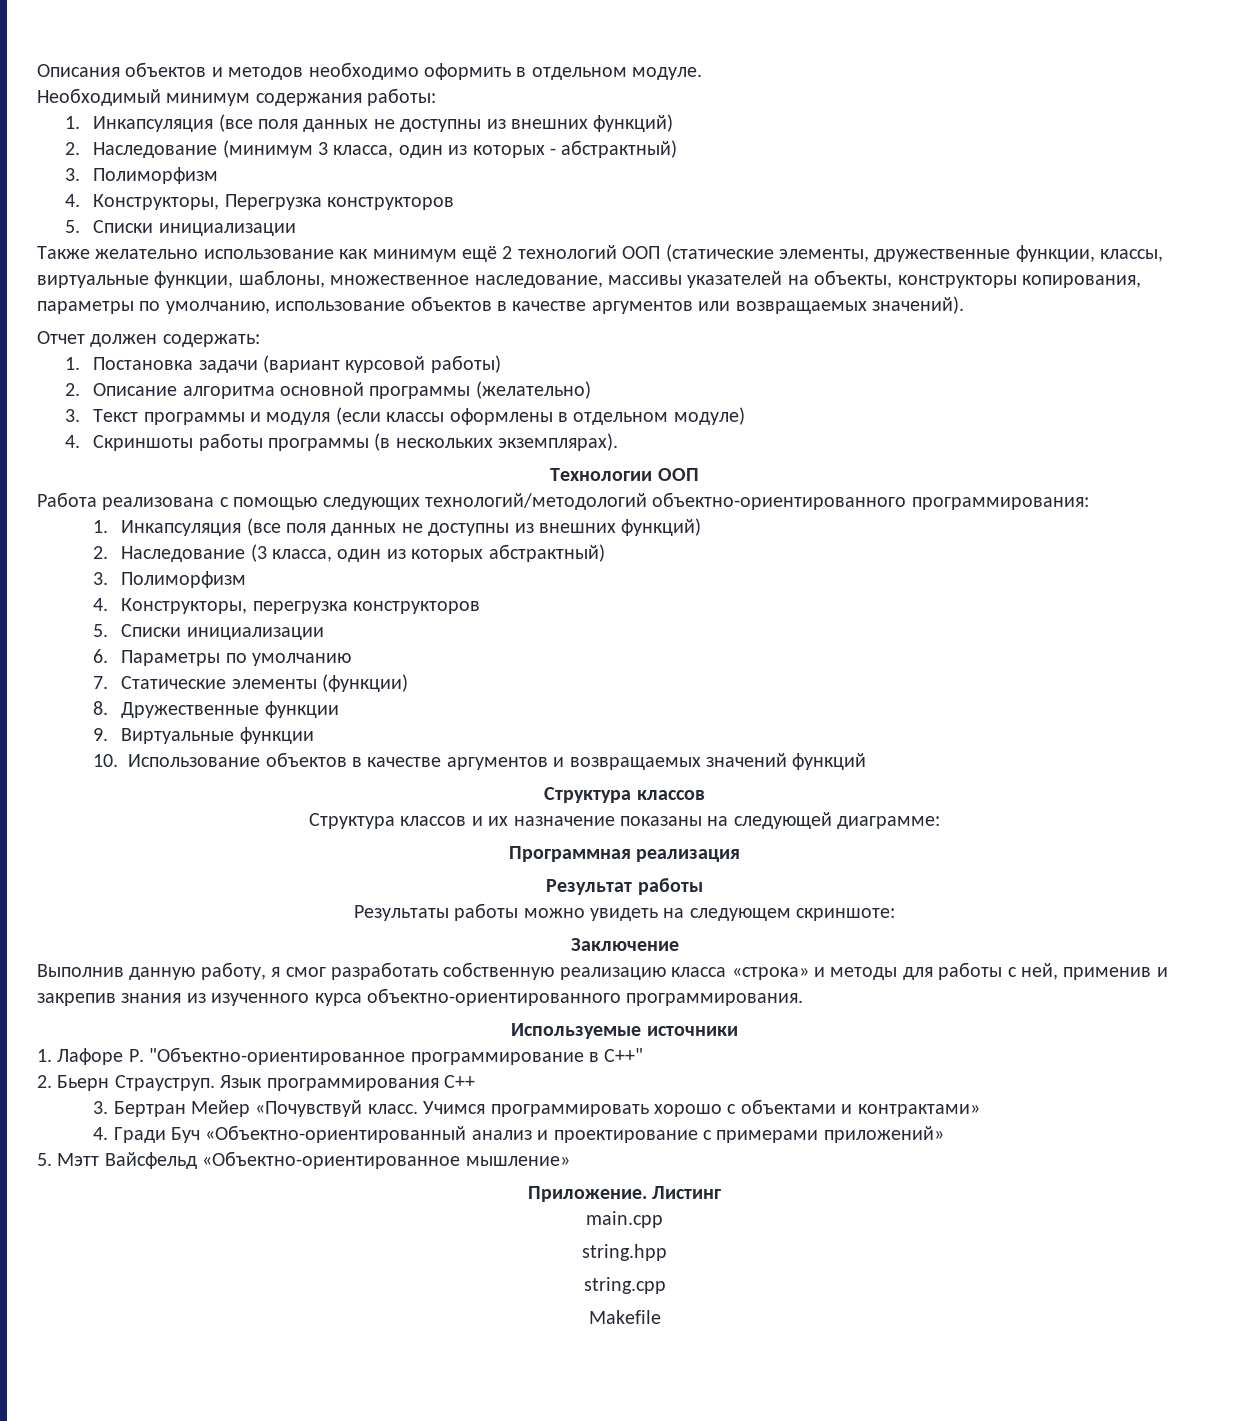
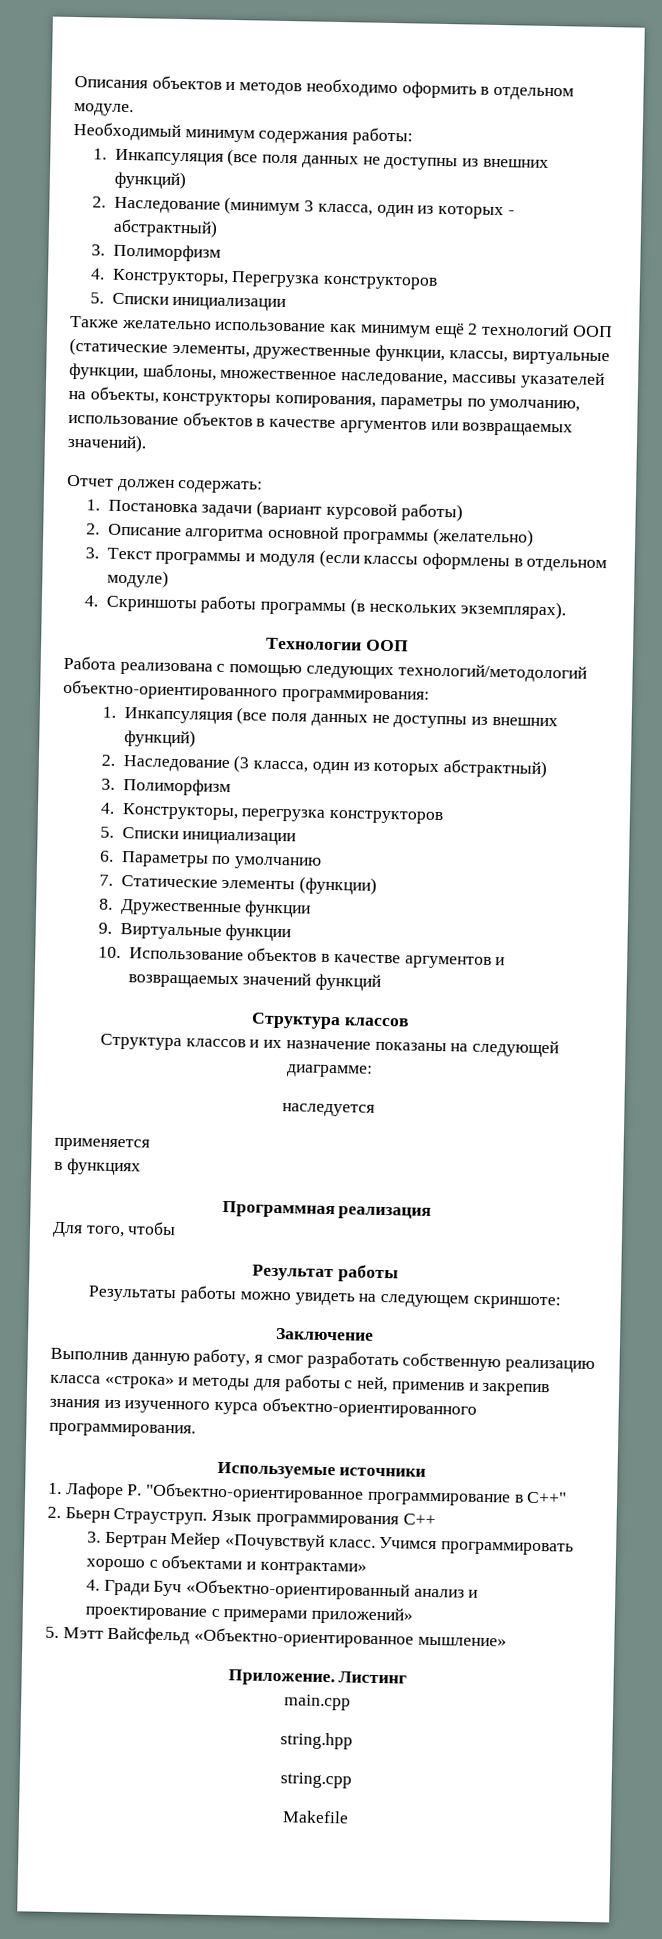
+ наследуется
+ применяется
+ в функциях
+ Для того, чтобы

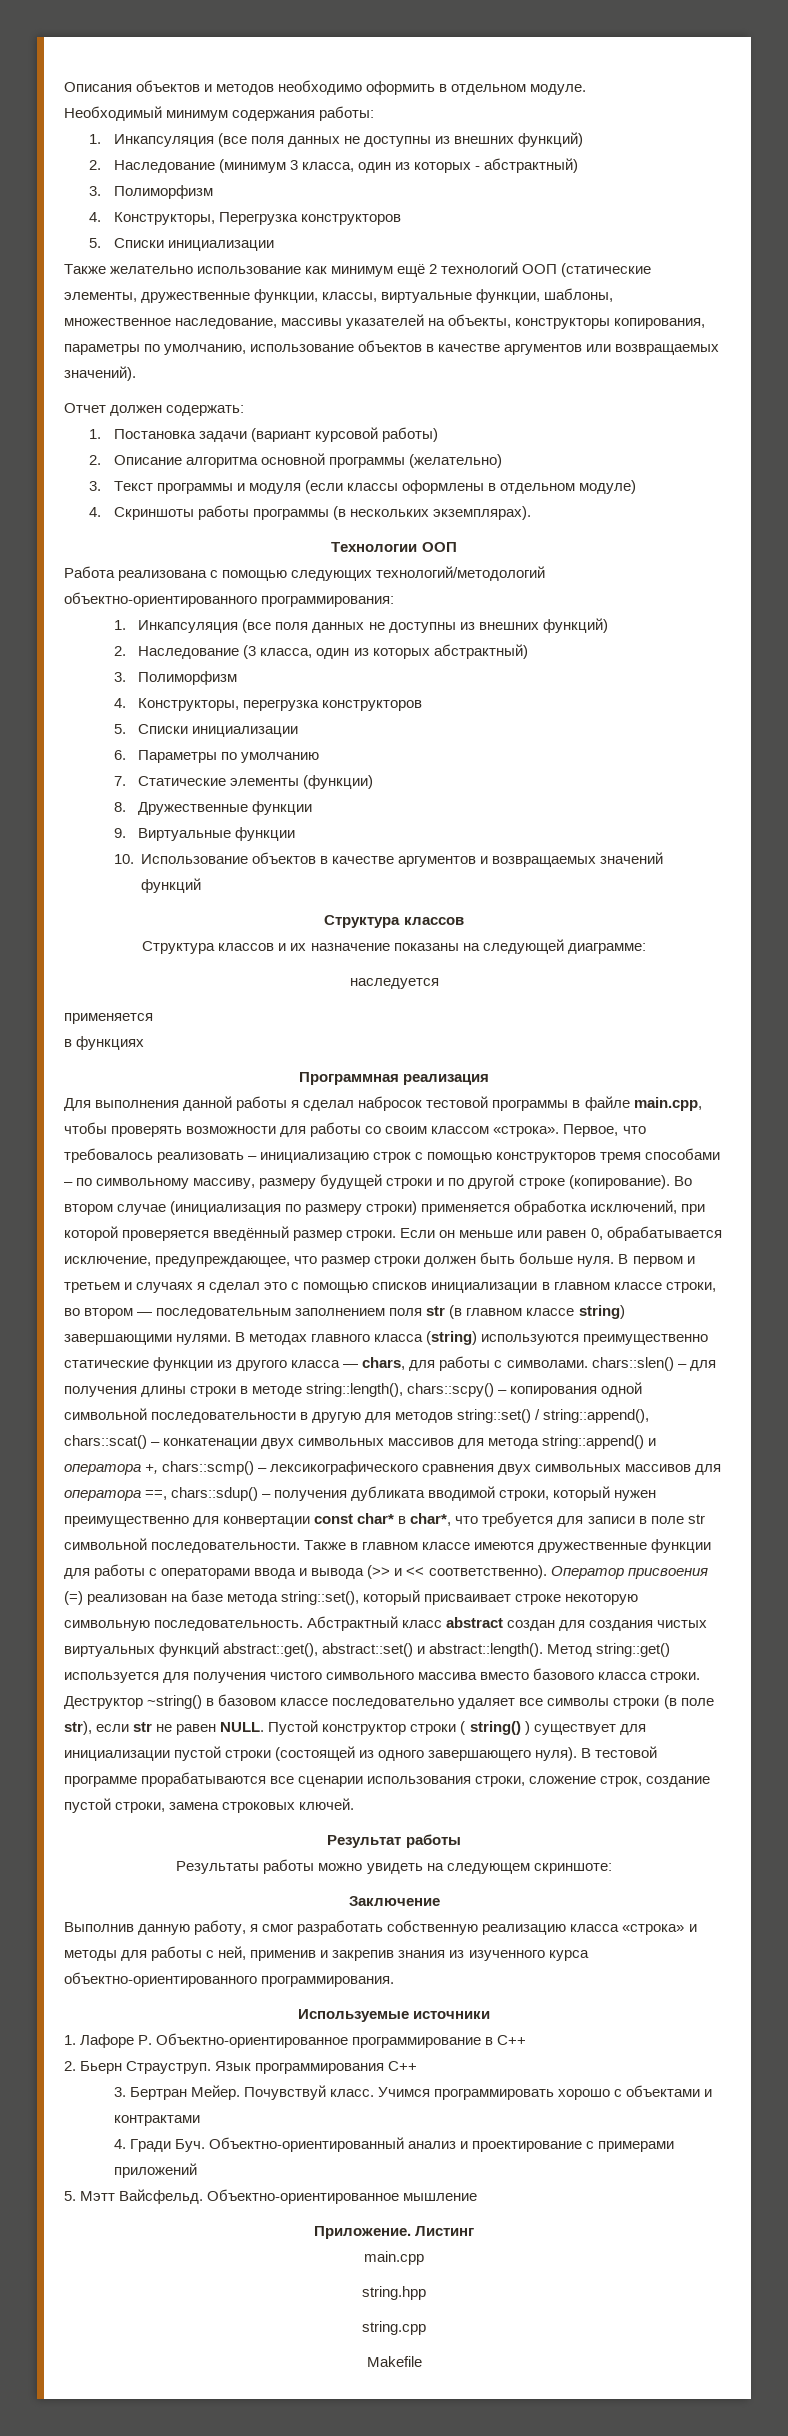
- Для того, чтобы
+ Для выполнения данной работы я сделал набросок тестовой программы в файле main.cpp, чтобы проверять возможности для работы со своим классом «строка». Первое, что требовалось реализовать – инициализацию строк с помощью конструкторов тремя способами – по символьному массиву, размеру будущей строки и по другой строке (копирование). Во втором случае (инициализация по размеру строки) применяется обработка исключений, при которой проверяется введённый размер строки. Если он меньше или равен 0, обрабатывается исключение, предупреждающее, что размер строки должен быть больше нуля. В первом и третьем и случаях я сделал это с помощью списков инициализации в главном классе строки, во втором — последовательным заполнением поля str (в главном классе string) завершающими нулями. В методах главного класса (string) используются преимущественно статические функции из другого класса — chars, для работы с символами. chars::slen() – для получения длины строки в методе string::length(), chars::scpy() – копирования одной символьной последовательности в другую для методов string::set() / string::append(), chars::scat() – конкатенации двух символьных массивов для метода string::append() и оператора +, chars::scmp() – лексикографического сравнения двух символьных массивов для оператора ==, chars::sdup() – получения дубликата вводимой строки, который нужен преимущественно для конвертации const char* в char*, что требуется для записи в поле str символьной последовательности. Также в главном классе имеются дружественные функции для работы с операторами ввода и вывода (>> и << соответственно). Оператор присвоения (=) реализован на базе метода string::set(), который присваивает строке некоторую символьную последовательность. Абстрактный класс abstract создан для создания чистых виртуальных функций abstract::get(), abstract::set() и abstract::length(). Метод string::get() используется для получения чистого символьного массива вместо базового класса строки. Деструктор ~string() в базовом классе последовательно удаляет все символы строки (в поле str), если str не равен NULL. Пустой конструктор строки ( string() ) существует для инициализации пустой строки (состоящей из одного завершающего нуля). В тестовой программе прорабатываются все сценарии использования строки, сложение строк, создание пустой строки, замена строковых ключей.
- 1. Лафоре Р. "Объектно-ориентированное программирование в С++"
+ 1. Лафоре Р. Объектно-ориентированное программирование в С++
- 3. Бертран Мейер «Почувствуй класс.
+ 3. Бертран Мейер. Почувствуй класс.
- Учимся программировать хорошо с объектами и контрактами»
+ Учимся программировать хорошо с объектами и контрактами
- 4. Гради Буч «Объектно-ориентированный анализ и проектирование с примерами приложений»
+ 4. Гради Буч. Объектно-ориентированный анализ и проектирование с примерами приложений
- 5. Мэтт Вайсфельд «Объектно-ориентированное мышление»
+ 5. Мэтт Вайсфельд. Объектно-ориентированное мышление

